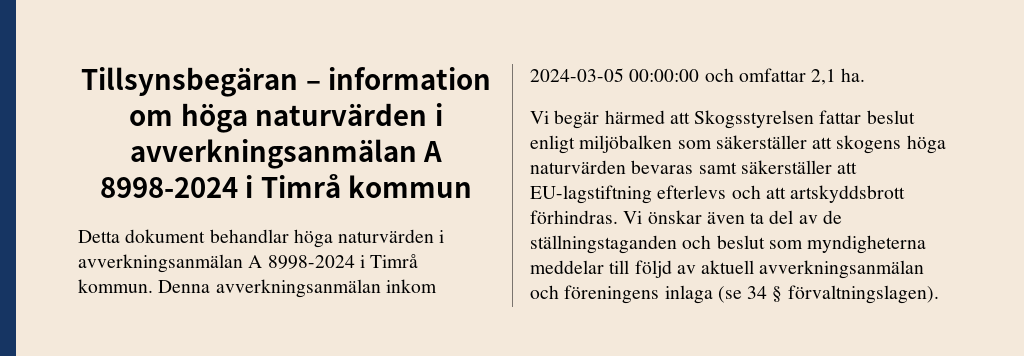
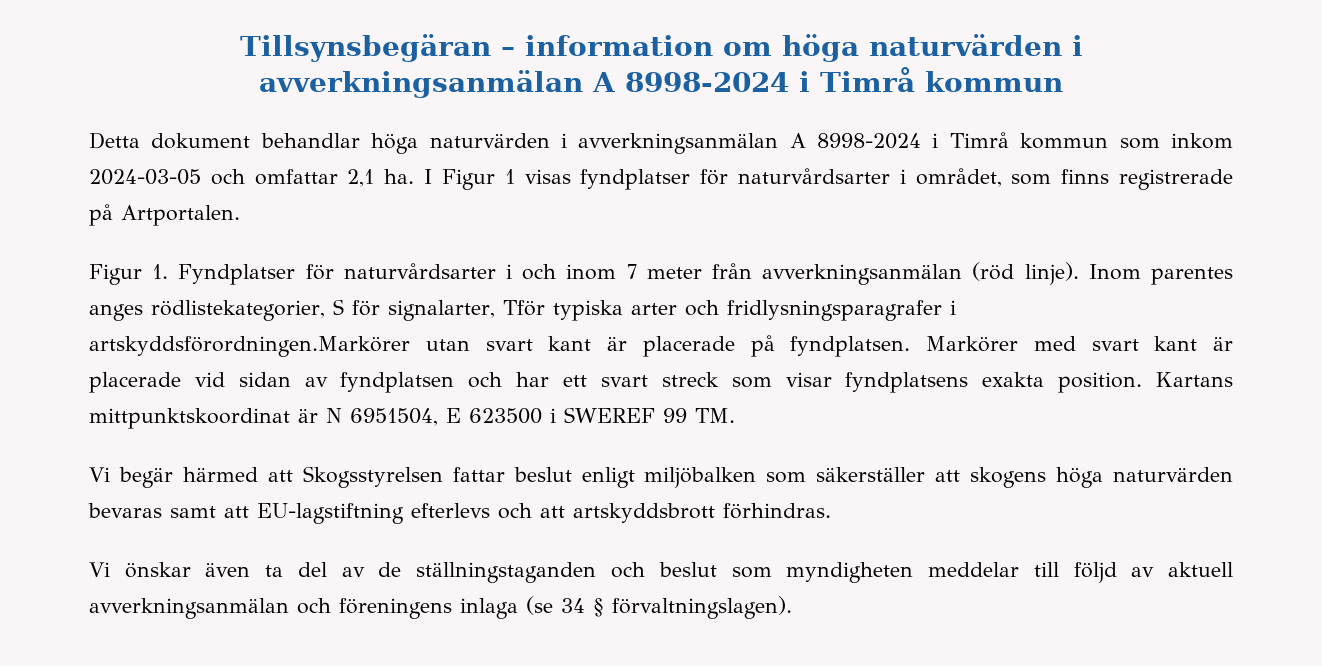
- Detta dokument behandlar höga naturvärden i avverkningsanmälan A 8998-2024 i Timrå kommun. Denna avverkningsanmälan inkom 2024-03-05 00:00:00 och omfattar 2,1 ha.
+ Detta dokument behandlar höga naturvärden i avverkningsanmälan A 8998-2024 i Timrå kommun som inkom 2024-03-05 och omfattar 2,1 ha. I Figur 1 visas fyndplatser för naturvårdsarter i området, som finns registrerade på Artportalen.
+ Figur 1. Fyndplatser för naturvårdsarter i och inom 7 meter från avverkningsanmälan (röd linje). Inom parentes anges rödlistekategorier, S för signalarter, Tför typiska arter och fridlysningsparagrafer i artskyddsförordningen.Markörer utan svart kant är placerade på fyndplatsen. Markörer med svart kant är placerade vid sidan av fyndplatsen och har ett svart streck som visar fyndplatsens exakta position. Kartans mittpunktskoordinat är N 6951504, E 623500 i SWEREF 99 TM.
- Vi begär härmed att Skogsstyrelsen fattar beslut enligt miljöbalken som säkerställer att skogens höga naturvärden bevaras samt säkerställer att EU-lagstiftning efterlevs och att artskyddsbrott förhindras. Vi önskar även ta del av de ställningstaganden och beslut som myndigheterna meddelar till följd av aktuell avverkningsanmälan och föreningens inlaga (se 34 § förvaltningslagen).
+ Vi begär härmed att Skogsstyrelsen fattar beslut enligt miljöbalken som säkerställer att skogens höga naturvärden bevaras samt att EU-lagstiftning efterlevs och att artskyddsbrott förhindras.
+ Vi önskar även ta del av de ställningstaganden och beslut som myndigheten meddelar till följd av aktuell avverkningsanmälan och föreningens inlaga (se 34 § förvaltningslagen).

